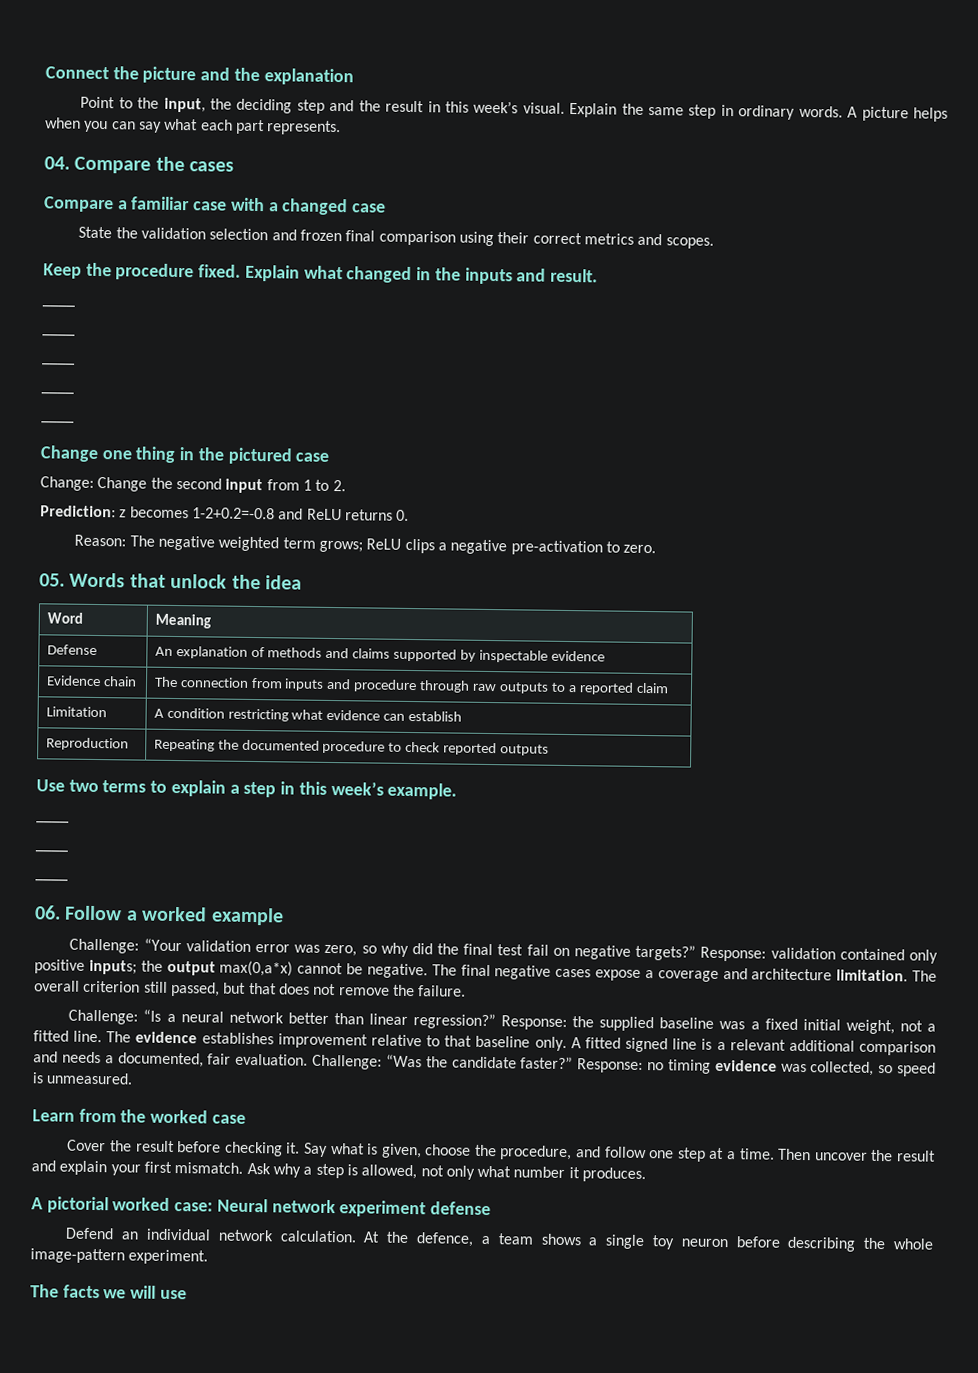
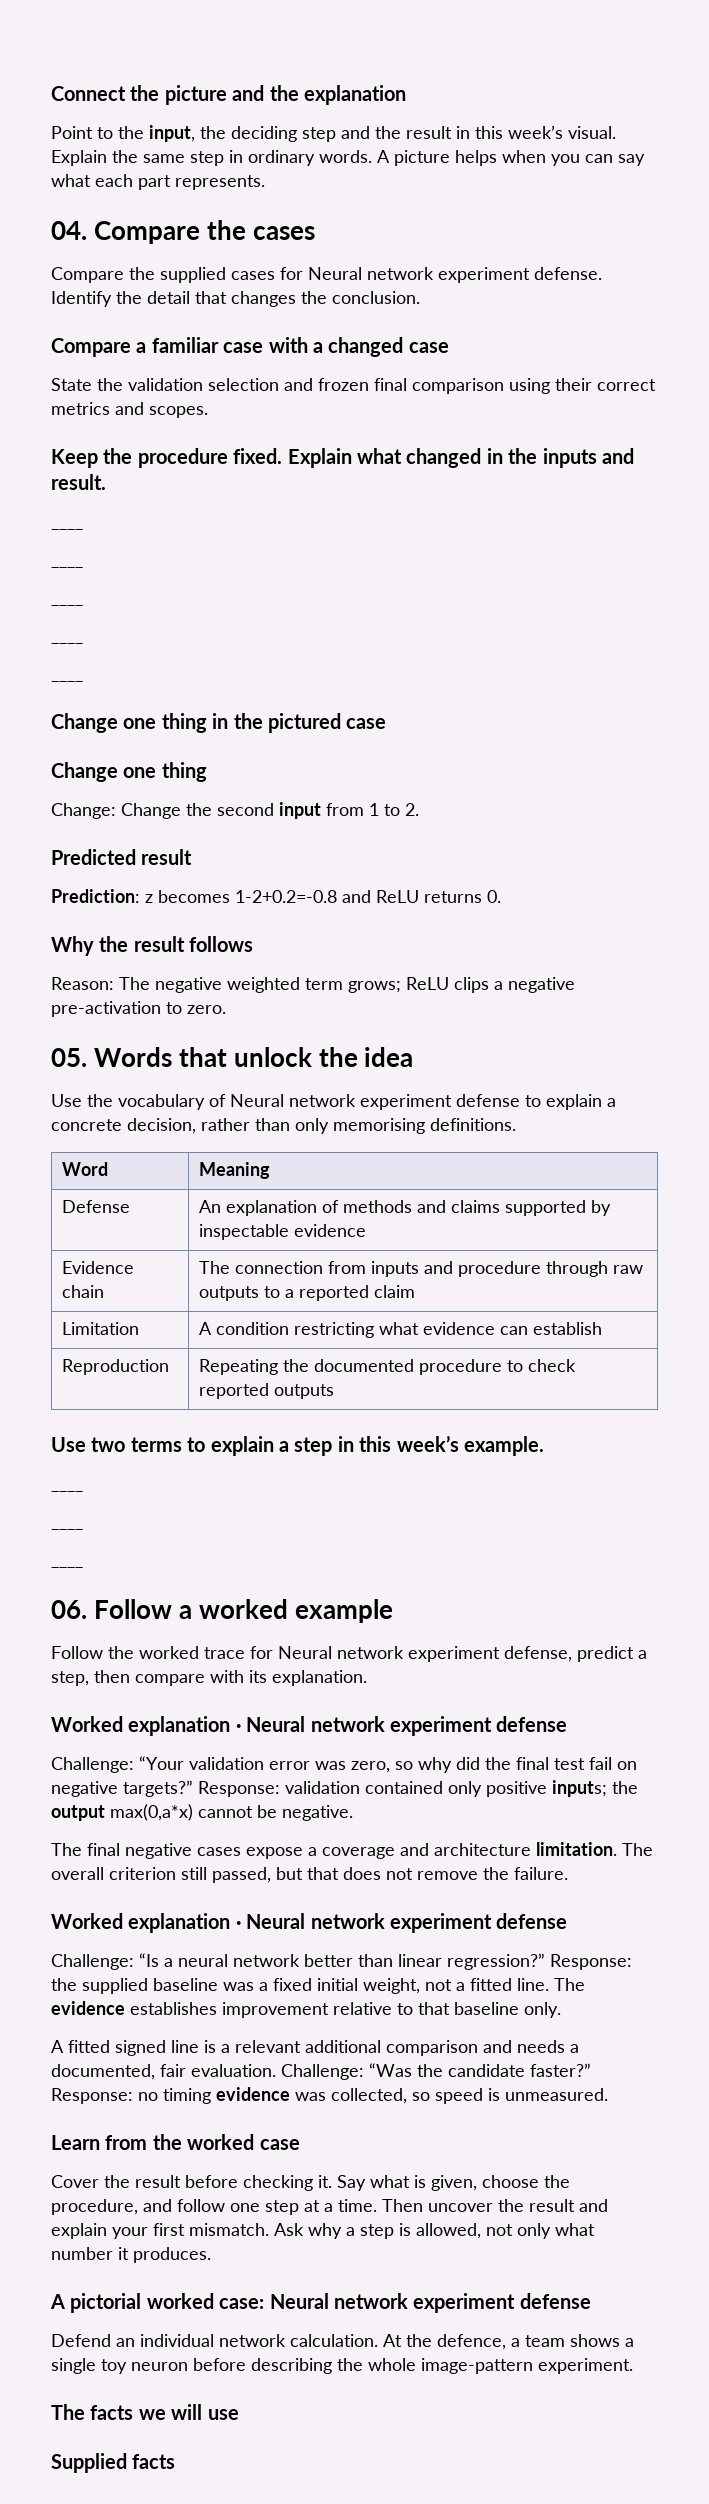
+ Compare the supplied cases for Neural network experiment defense. Identify the detail that changes the conclusion.
  Change one thing in the pictured case
+ Change one thing
+ Predicted result
+ Why the result follows
+ Use the vocabulary of Neural network experiment defense to explain a concrete decision, rather than only memorising definitions.
+ Follow the worked trace for Neural network experiment defense, predict a step, then compare with its explanation.
+ Worked explanation · Neural network experiment defense
- Response: validation contained only positive inputs; the output max(0,a*x) cannot be negative. The final negative cases expose a coverage and architecture limitation.
+ Response: validation contained only positive inputs; the output max(0,a*x) cannot be negative.
+ The final negative cases expose a coverage and architecture limitation.
  The overall criterion still passed, but that does not remove the failure.
+ Worked explanation · Neural network experiment defense
- The evidence establishes improvement relative to that baseline only. A fitted signed line is a relevant additional comparison and needs a documented, fair evaluation.
+ The evidence establishes improvement relative to that baseline only.
+ A fitted signed line is a relevant additional comparison and needs a documented, fair evaluation.
+ Supplied facts

